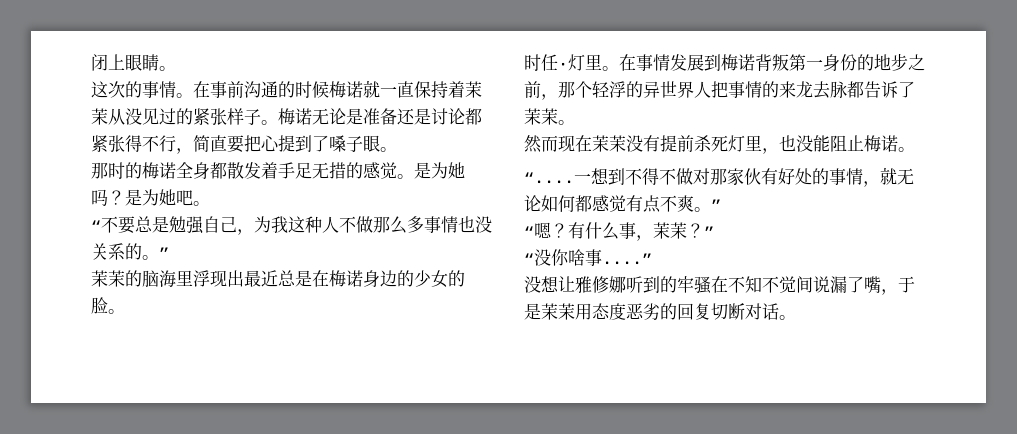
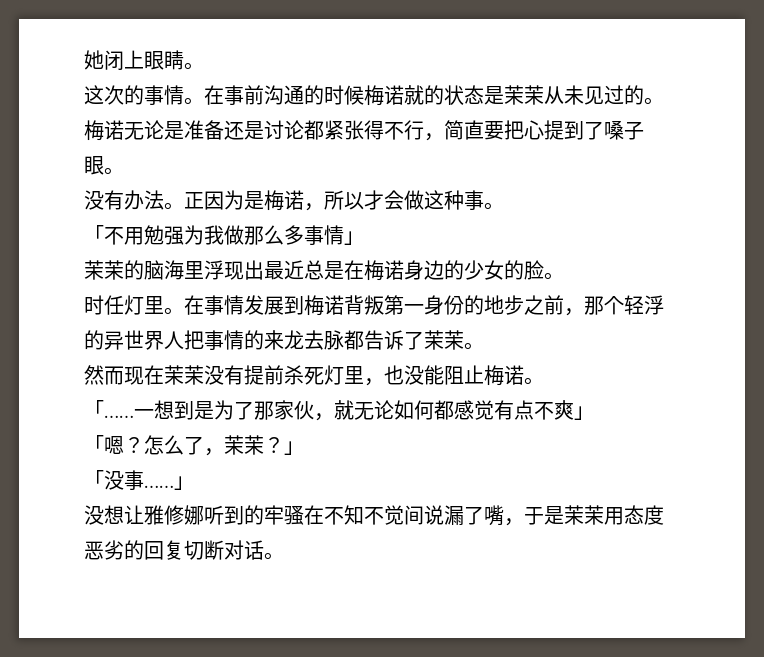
- 闭上眼睛。
+ 她闭上眼睛。
- 在事前沟通的时候梅诺就一直保持着茉茉从没见过的紧张样子。
+ 在事前沟通的时候梅诺就的状态是茉茉从未见过的。
- 那时的梅诺全身都散发着手足无措的感觉。是为她吗？是为她吧。
- “不要总是勉强自己，为我这种人不做那么多事情也没关系的。”
+ 没有办法。正因为是梅诺，所以才会做这种事。
+ 「不用勉强为我做那么多事情」
- 时任·灯里。
+ 时任灯里。
- “....一想到不得不做对那家伙有好处的事情，就无论如何都感觉有点不爽。”
- “嗯？有什么事，茉茉？”
- “没你啥事....”
+ 「……一想到是为了那家伙，就无论如何都感觉有点不爽」
+ 「嗯？怎么了，茉茉？」
+ 「没事……」

